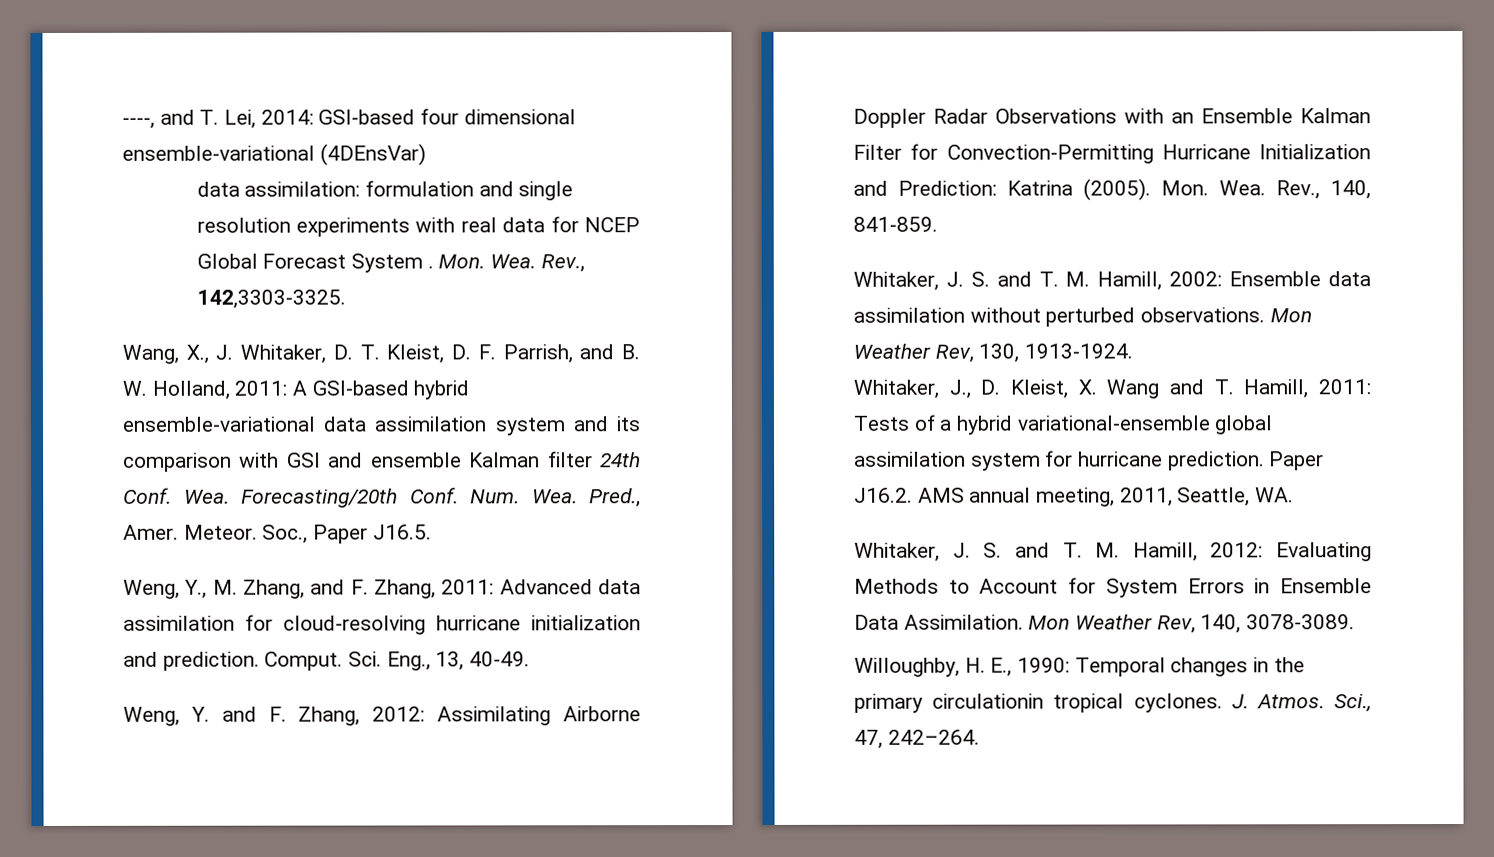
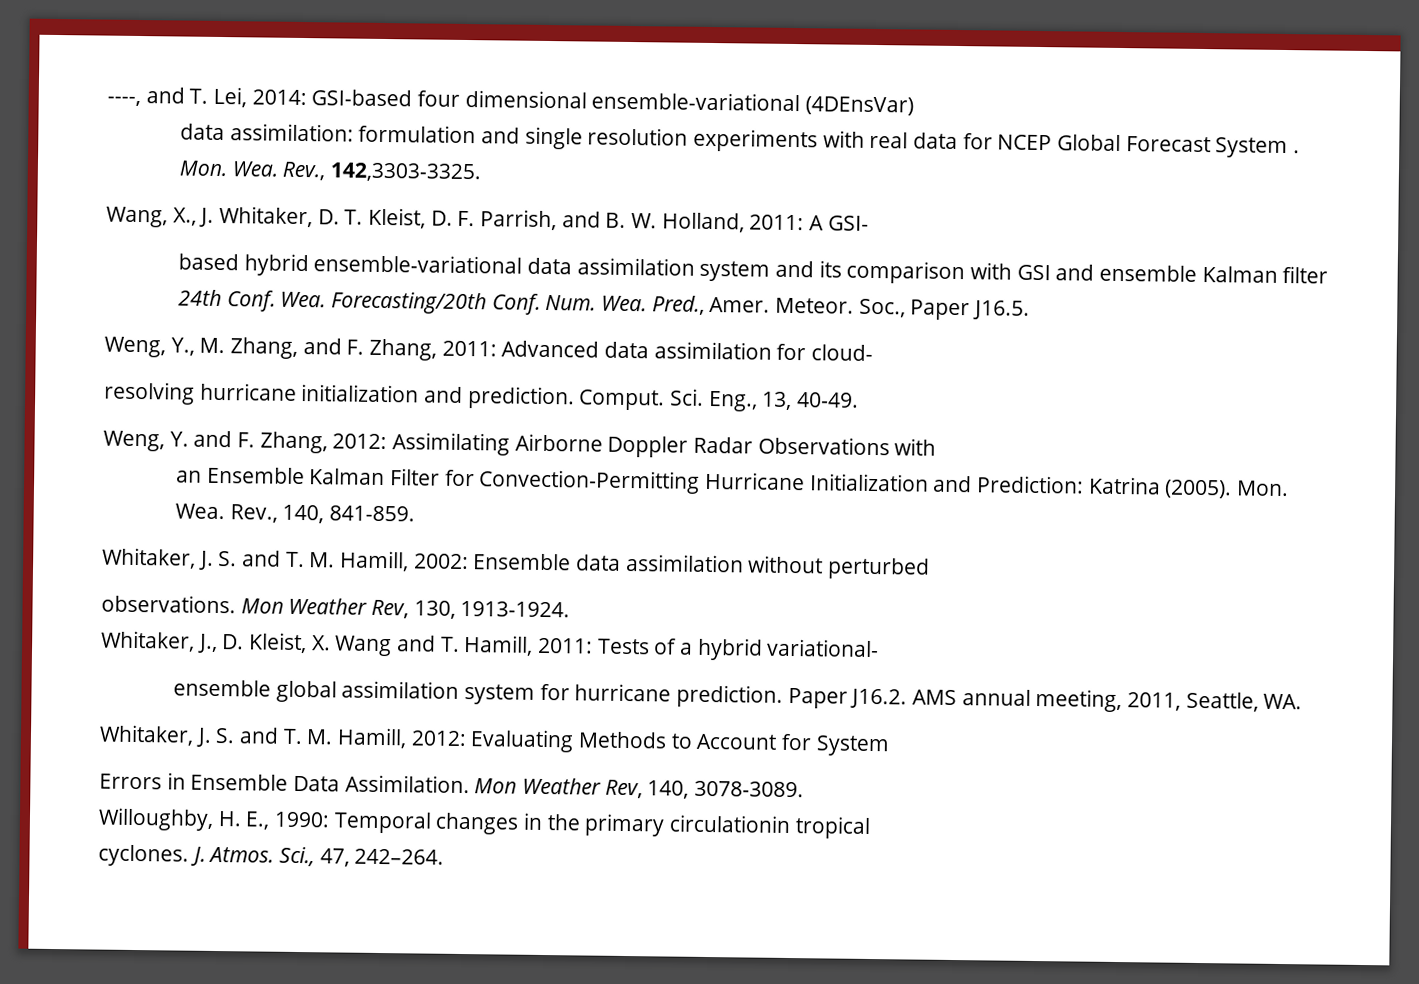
- Wang, X., J. Whitaker, D. T. Kleist, D. F. Parrish, and B. W. Holland, 2011: A GSI-based hybrid ensemble-variational data assimilation system and its comparison with GSI and ensemble Kalman filter 24th Conf.
+ Wang, X., J. Whitaker, D. T. Kleist, D. F. Parrish, and B. W. Holland, 2011: A GSI-
+ based hybrid ensemble-variational data assimilation system and its comparison with GSI and ensemble Kalman filter 24th Conf.
- Weng, Y., M. Zhang, and F. Zhang, 2011: Advanced data assimilation for cloud-resolving hurricane initialization and prediction.
+ Weng, Y., M. Zhang, and F. Zhang, 2011: Advanced data assimilation for cloud-
+ resolving hurricane initialization and prediction.
- Weng, Y. and F. Zhang, 2012: Assimilating Airborne Doppler Radar Observations with an Ensemble Kalman Filter for Convection-Permitting Hurricane Initialization and Prediction: Katrina (2005).
+ Weng, Y. and F. Zhang, 2012: Assimilating Airborne Doppler Radar Observations with
+ an Ensemble Kalman Filter for Convection-Permitting Hurricane Initialization and Prediction: Katrina (2005).
- Whitaker, J. S. and T. M. Hamill, 2002: Ensemble data assimilation without perturbed observations.
+ Whitaker, J. S. and T. M. Hamill, 2002: Ensemble data assimilation without perturbed
+ observations.
- Whitaker, J., D. Kleist, X. Wang and T. Hamill, 2011: Tests of a hybrid variational-ensemble global assimilation system for hurricane prediction.
+ Whitaker, J., D. Kleist, X. Wang and T. Hamill, 2011: Tests of a hybrid variational-
+ ensemble global assimilation system for hurricane prediction.
- Whitaker, J. S. and T. M. Hamill, 2012: Evaluating Methods to Account for System Errors in Ensemble Data Assimilation.
+ Whitaker, J. S. and T. M. Hamill, 2012: Evaluating Methods to Account for System
+ Errors in Ensemble Data Assimilation.
- Willoughby, H. E., 1990: Temporal changes in the primary circulationin tropical cyclones.
+ Willoughby, H. E., 1990: Temporal changes in the primary circulationin tropical
+ cyclones.

